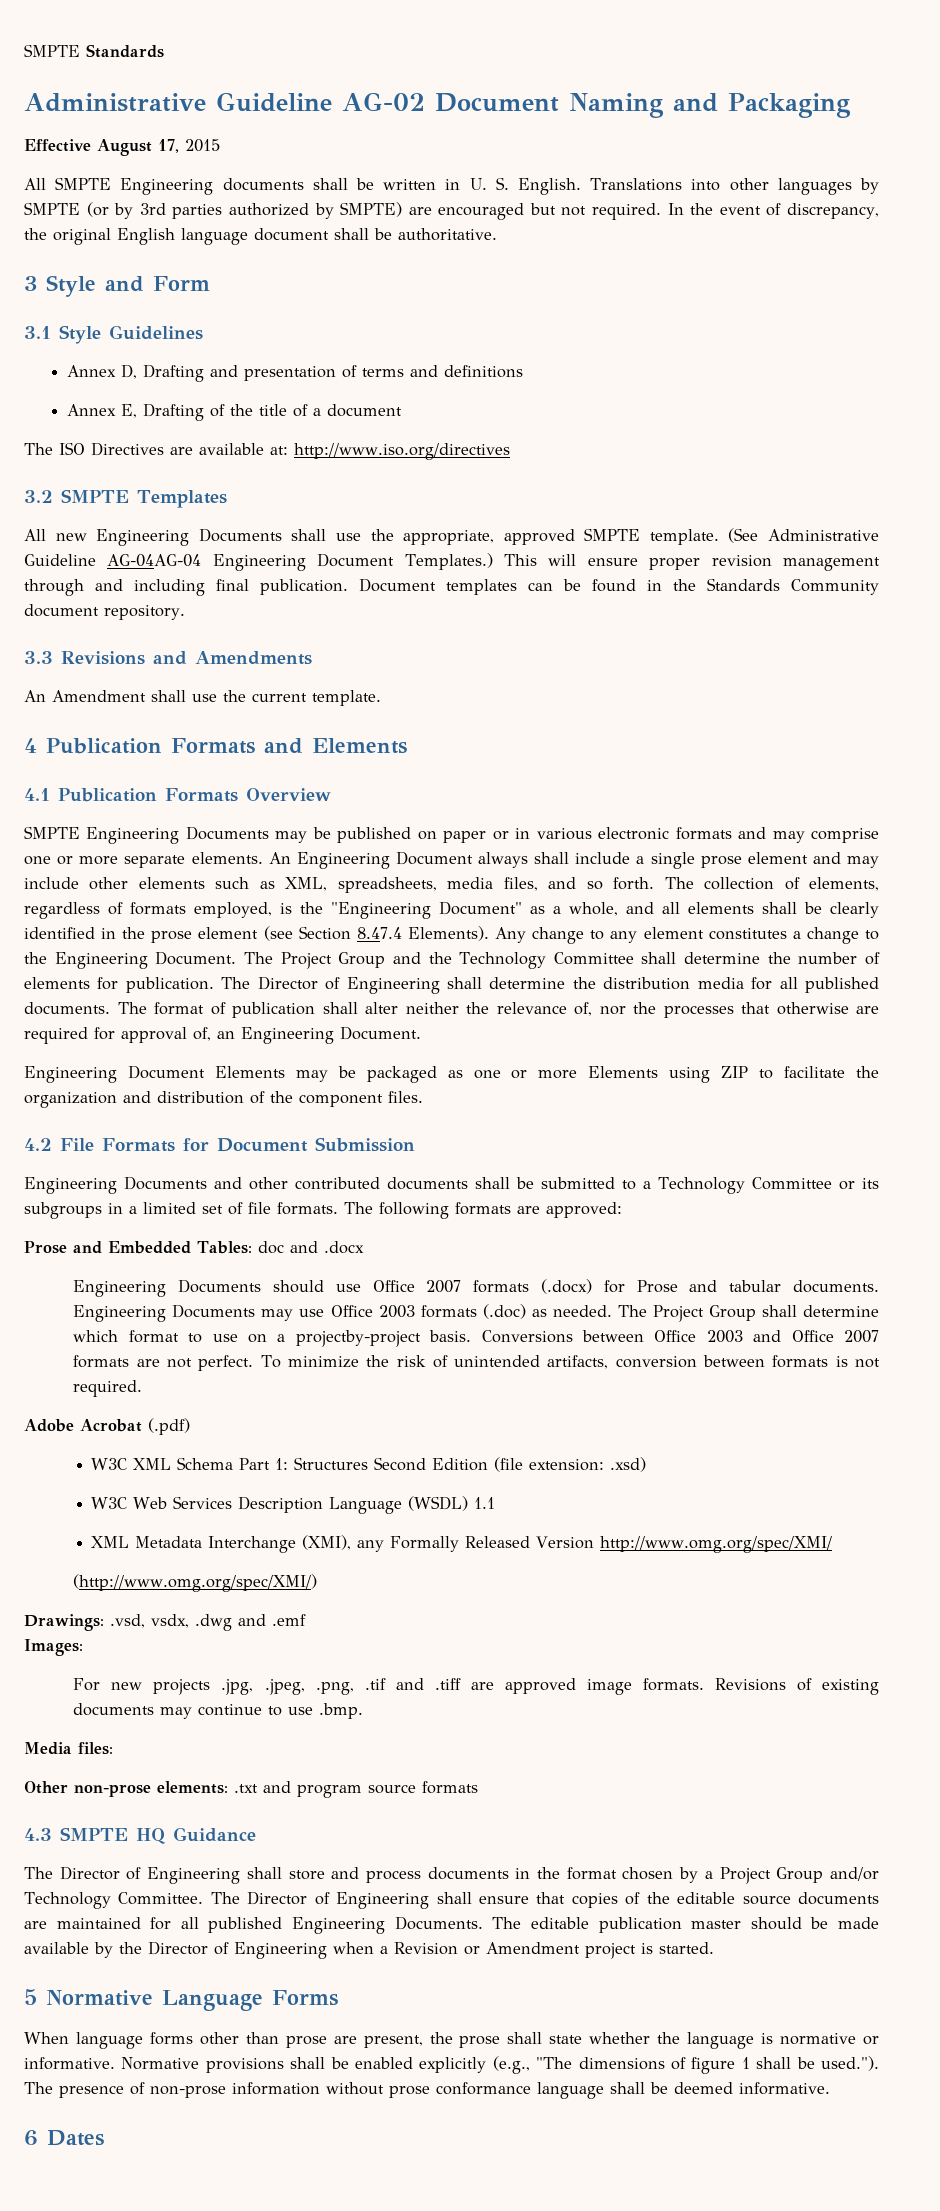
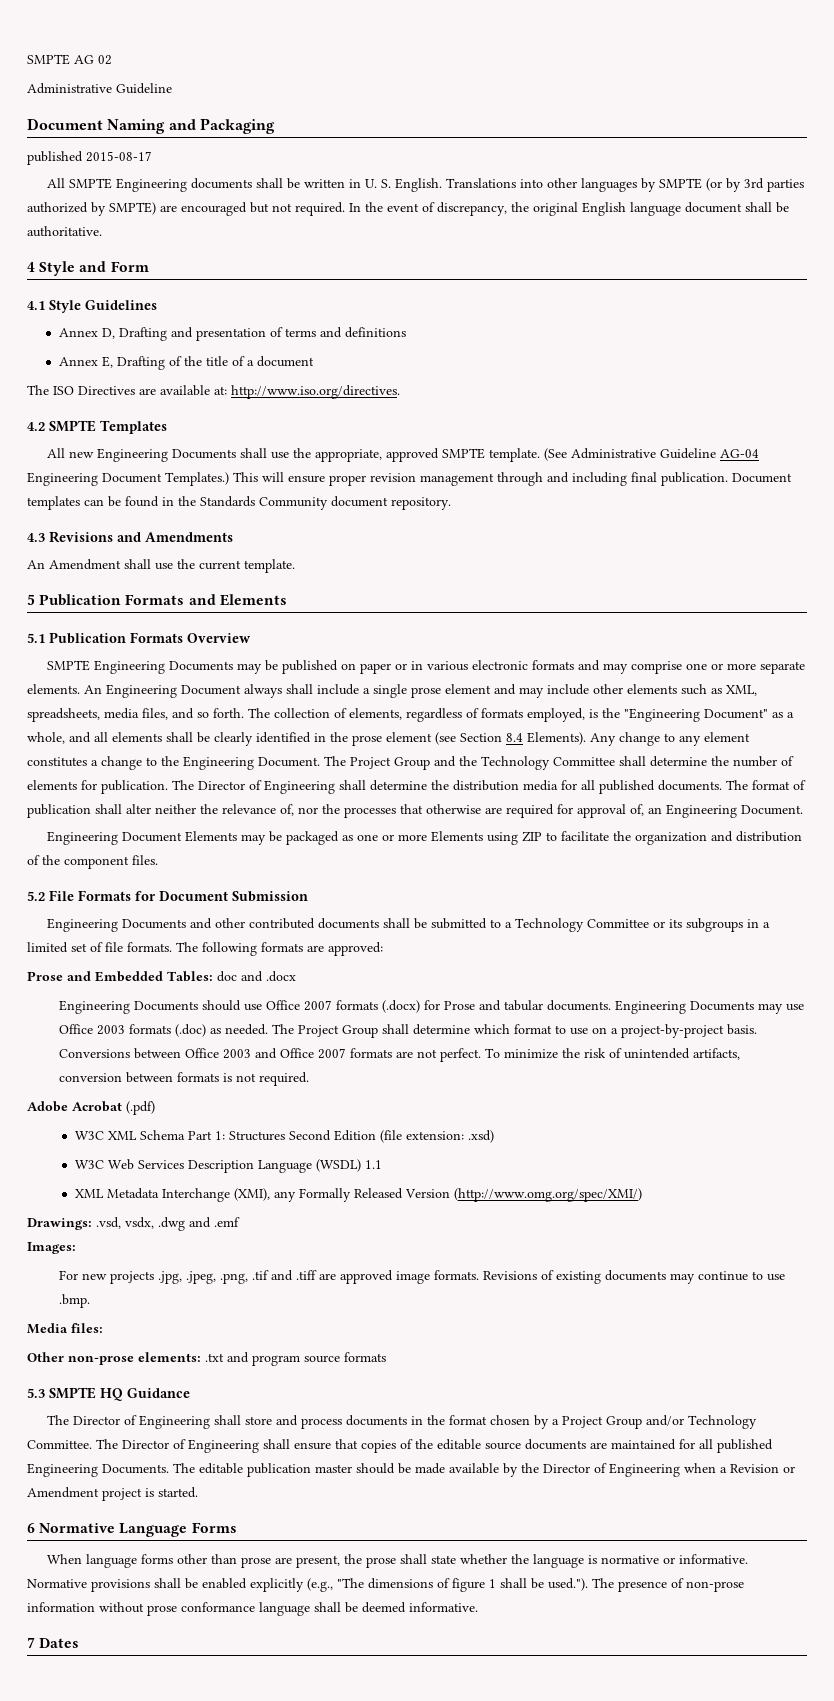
- SMPTE Standards
- Administrative Guideline AG-02 Document Naming and Packaging
+ SMPTE AG 02
+ Administrative Guideline
+ Document Naming and Packaging
- Effective August 17, 2015
+ published 2015-08-17
- 3 Style and Form
+ 4 Style and Form
- 3.1 Style Guidelines
+ 4.1 Style Guidelines
- The ISO Directives are available at: http://www.iso.org/directives
- 3.2 SMPTE Templates
+ The ISO Directives are available at: http://www.iso.org/directives.
+ 4.2 SMPTE Templates
- (See Administrative Guideline AG-04AG-04 Engineering Document Templates.)
+ (See Administrative Guideline AG-04 Engineering Document Templates.)
- 3.3 Revisions and Amendments
+ 4.3 Revisions and Amendments
- 4 Publication Formats and Elements
+ 5 Publication Formats and Elements
- 4.1 Publication Formats Overview
+ 5.1 Publication Formats Overview
- The collection of elements, regardless of formats employed, is the "Engineering Document" as a whole, and all elements shall be clearly identified in the prose element (see Section 8.47.4 Elements).
+ The collection of elements, regardless of formats employed, is the "Engineering Document" as a whole, and all elements shall be clearly identified in the prose element (see Section 8.4 Elements).
- 4.2 File Formats for Document Submission
+ 5.2 File Formats for Document Submission
- The Project Group shall determine which format to use on a projectby-project basis.
+ The Project Group shall determine which format to use on a project-by-project basis.
- XML Metadata Interchange (XMI), any Formally Released Version http://www.omg.org/spec/XMI/
- (http://www.omg.org/spec/XMI/)
+ XML Metadata Interchange (XMI), any Formally Released Version (http://www.omg.org/spec/XMI/)
- 4.3 SMPTE HQ Guidance
+ 5.3 SMPTE HQ Guidance
- 5 Normative Language Forms
+ 6 Normative Language Forms
- 6 Dates
+ 7 Dates

